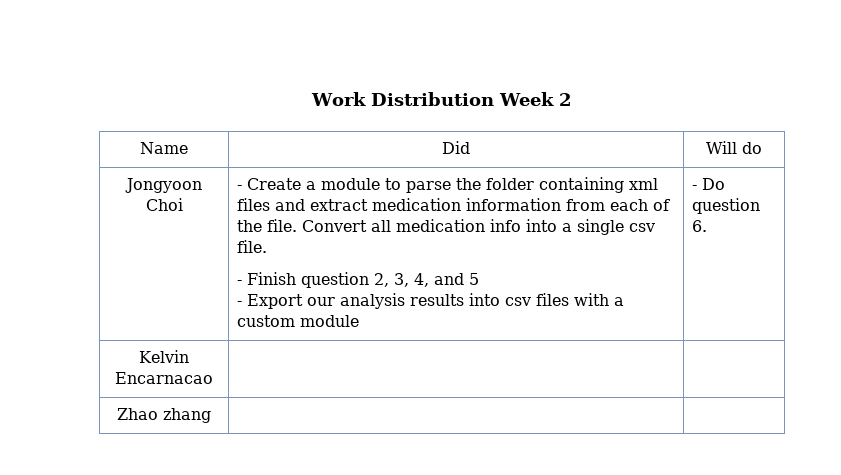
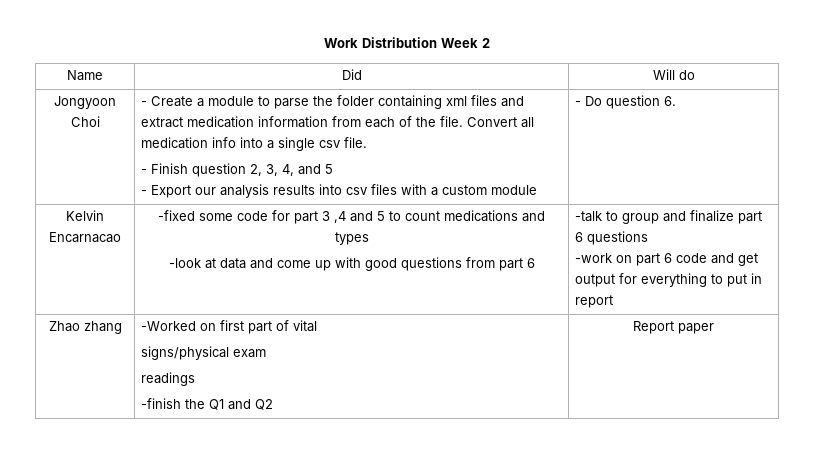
- Zhao zhang | |
+ -fixed some code for part 3 ,4 and 5 to count medications and types
+ -look at data and come up with good questions from part 6 | -talk to group and finalize part 6 questions
+ -work on part 6 code and get output for everything to put in report
+ Zhao zhang | -Worked on first part of vital
+ signs/physical exam
+ readings
+ -finish the Q1 and Q2 | Report paper

